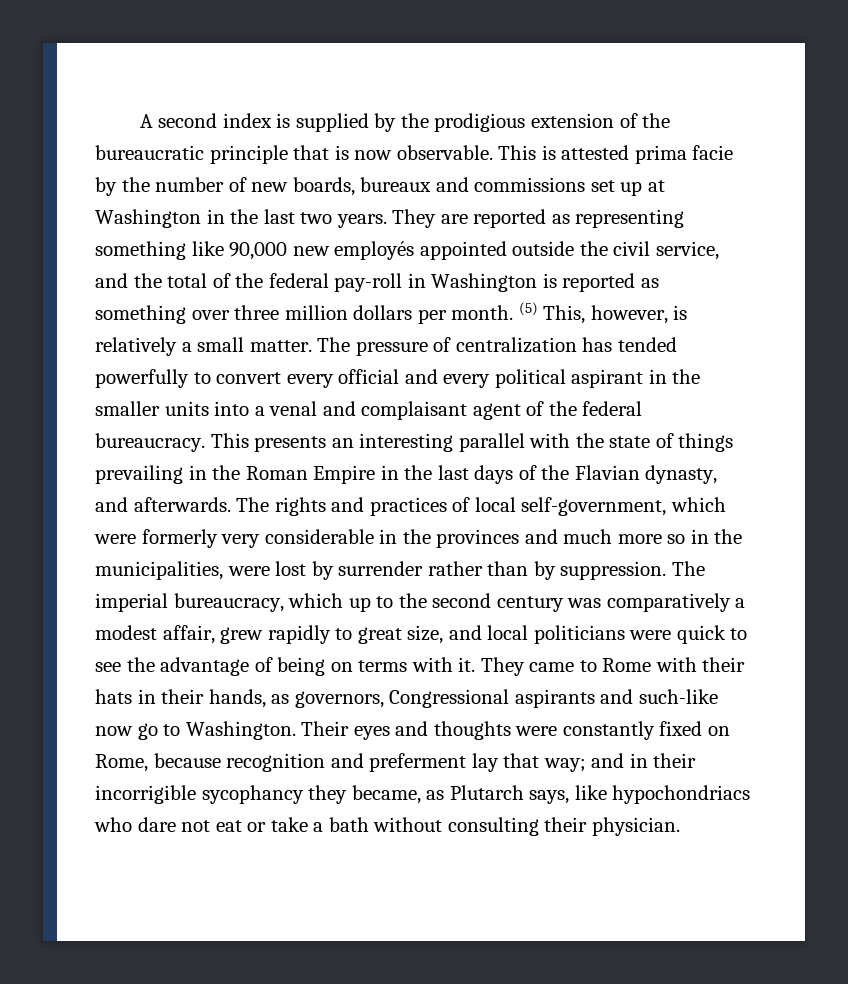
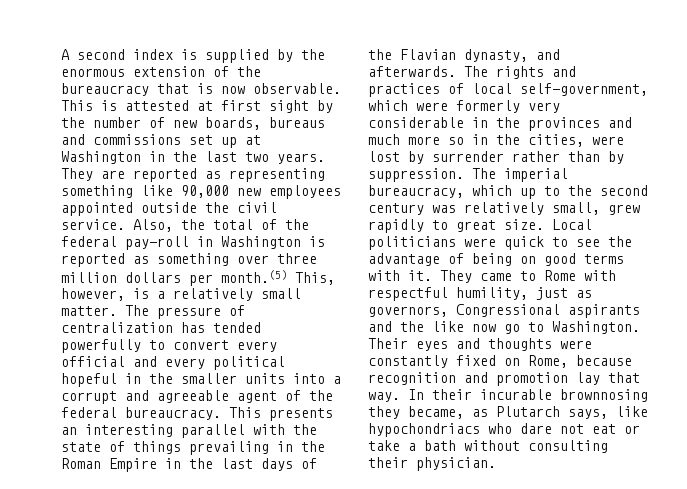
- A second index is supplied by the prodigious extension of the bureaucratic principle that is now observable.
+ A second index is supplied by the enormous extension of the bureaucracy that is now observable.
- This is attested prima facie by the number of new boards, bureaux and commissions set up at Washington in the last two years.
+ This is attested at first sight by the number of new boards, bureaus and commissions set up at Washington in the last two years.
- They are reported as representing something like 90,000 new employés appointed outside the civil service, and the total of the federal pay-roll in Washington is reported as something over three million dollars per month. (5) This, however, is relatively a small matter.
+ They are reported as representing something like 90,000 new employees appointed outside the civil service. Also, the total of the federal pay-roll in Washington is reported as something over three million dollars per month.(5) This, however, is a relatively small matter.
- The pressure of centralization has tended powerfully to convert every official and every political aspirant in the smaller units into a venal and complaisant agent of the federal bureaucracy.
+ The pressure of centralization has tended powerfully to convert every official and every political hopeful in the smaller units into a corrupt and agreeable agent of the federal bureaucracy.
- The rights and practices of local self-government, which were formerly very considerable in the provinces and much more so in the municipalities, were lost by surrender rather than by suppression.
+ The rights and practices of local self-government, which were formerly very considerable in the provinces and much more so in the cities, were lost by surrender rather than by suppression.
- The imperial bureaucracy, which up to the second century was comparatively a modest affair, grew rapidly to great size, and local politicians were quick to see the advantage of being on terms with it.
+ The imperial bureaucracy, which up to the second century was relatively small, grew rapidly to great size. Local politicians were quick to see the advantage of being on good terms with it.
- They came to Rome with their hats in their hands, as governors, Congressional aspirants and such-like now go to Washington.
+ They came to Rome with respectful humility, just as governors, Congressional aspirants and the like now go to Washington.
- Their eyes and thoughts were constantly fixed on Rome, because recognition and preferment lay that way; and in their incorrigible sycophancy they became, as Plutarch says, like hypochondriacs who dare not eat or take a bath without consulting their physician.
+ Their eyes and thoughts were constantly fixed on Rome, because recognition and promotion lay that way. In their incurable brownnosing they became, as Plutarch says, like hypochondriacs who dare not eat or take a bath without consulting their physician.

